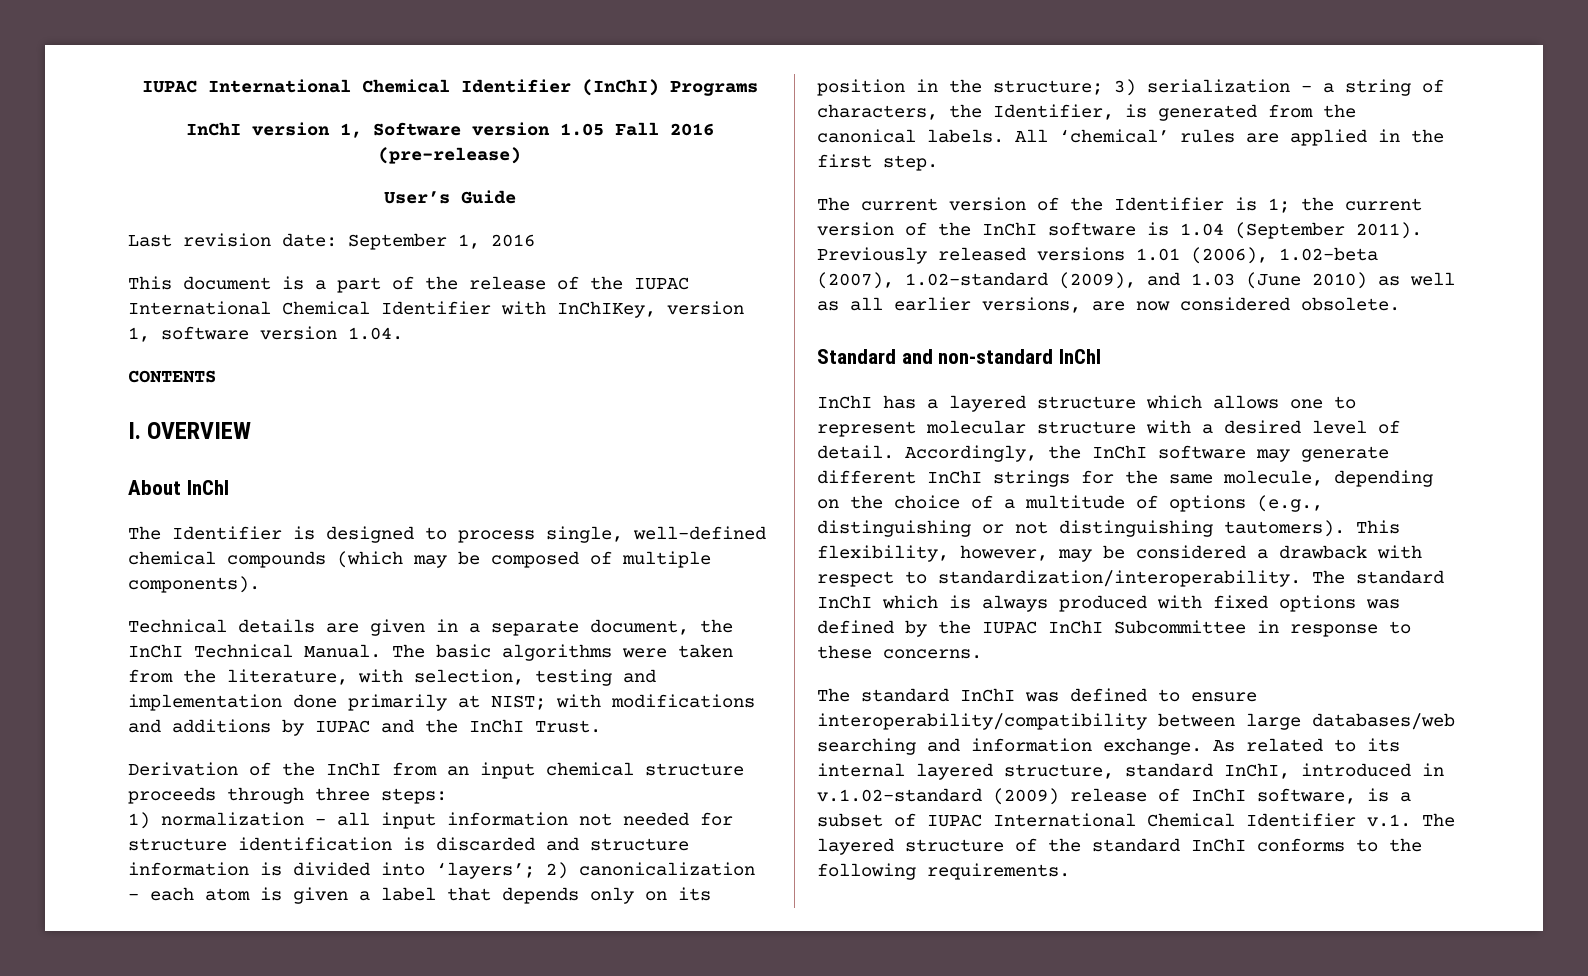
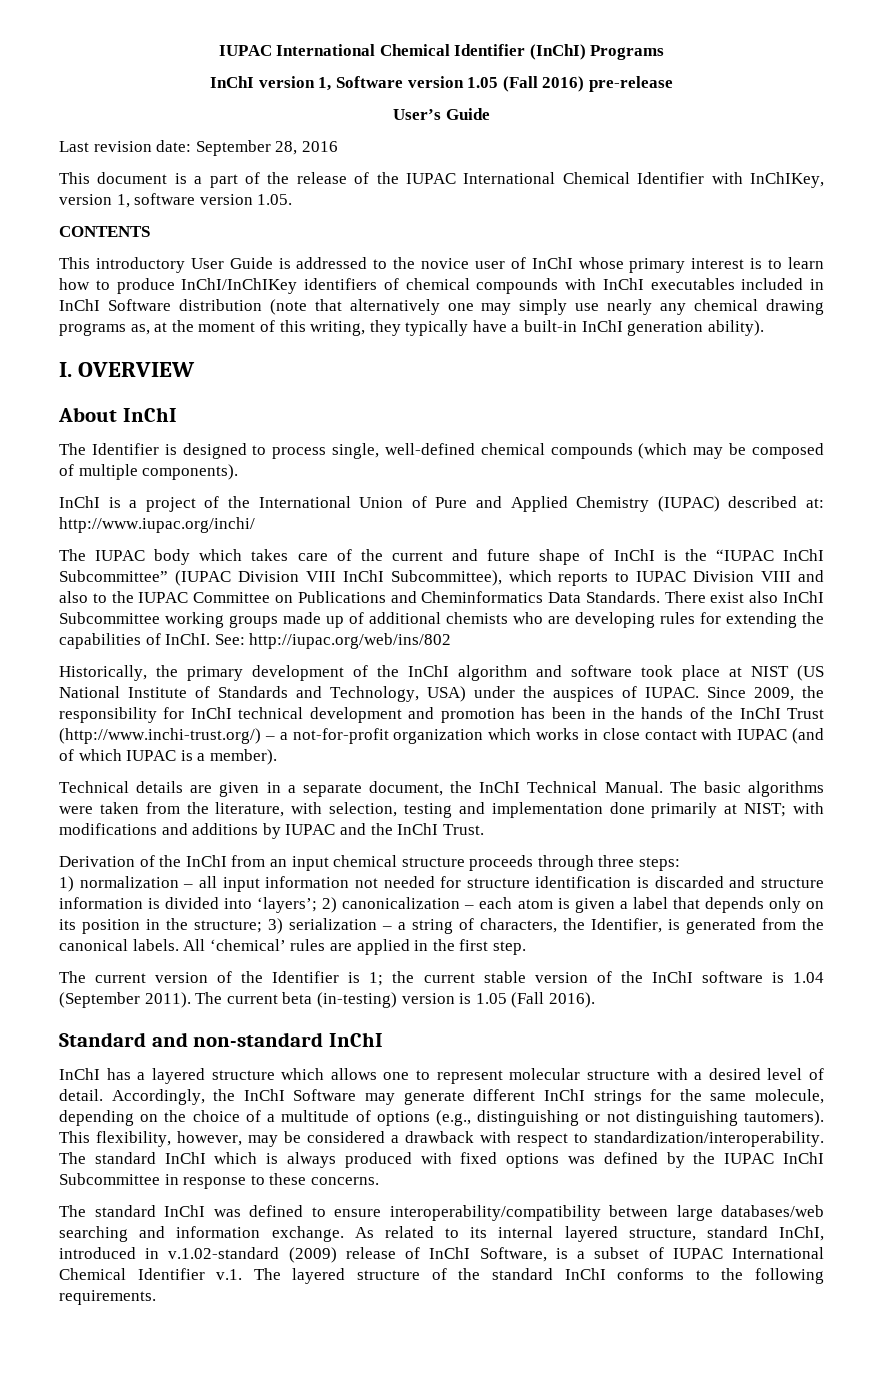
- InChI version 1, Software version 1.05 Fall 2016 (pre-release)
+ InChI version 1, Software version 1.05 (Fall 2016) pre-release
- Last revision date: September 1, 2016
+ Last revision date: September 28, 2016
- This document is a part of the release of the IUPAC International Chemical Identifier with InChIKey, version 1, software version 1.04.
+ This document is a part of the release of the IUPAC International Chemical Identifier with InChIKey, version 1, software version 1.05.
+ This introductory User Guide is addressed to the novice user of InChI whose primary interest is to learn how to produce InChI/InChIKey identifiers of chemical compounds with InChI executables included in InChI Software distribution (note that alternatively one may simply use nearly any chemical drawing programs as, at the moment of this writing, they typically have a built-in InChI generation ability).
+ InChI is a project of the International Union of Pure and Applied Chemistry (IUPAC) described at: http://www.iupac.org/inchi/
+ The IUPAC body which takes care of the current and future shape of InChI is the “IUPAC InChI Subcommittee” (IUPAC Division VIII InChI Subcommittee), which reports to IUPAC Division VIII and also to the IUPAC Committee on Publications and Cheminformatics Data Standards. There exist also InChI Subcommittee working groups made up of additional chemists who are developing rules for extending the capabilities of InChI. See: http://iupac.org/web/ins/802
+ Historically, the primary development of the InChI algorithm and software took place at NIST (US National Institute of Standards and Technology, USA) under the auspices of IUPAC. Since 2009, the responsibility for InChI technical development and promotion has been in the hands of the InChI Trust (http://www.inchi-trust.org/) – a not-for-profit organization which works in close contact with IUPAC (and of which IUPAC is a member).
- The current version of the Identifier is 1; the current version of the InChI software is 1.04 (September 2011).
+ The current version of the Identifier is 1; the current stable version of the InChI software is 1.04 (September 2011).
- Previously released versions 1.01 (2006), 1.02-beta (2007), 1.02-standard (2009), and 1.03 (June 2010) as well as all earlier versions, are now considered obsolete.
+ The current beta (in-testing) version is 1.05 (Fall 2016).
- Accordingly, the InChI software may generate different InChI strings for the same molecule, depending on the choice of a multitude of options (e.g., distinguishing or not distinguishing tautomers).
+ Accordingly, the InChI Software may generate different InChI strings for the same molecule, depending on the choice of a multitude of options (e.g., distinguishing or not distinguishing tautomers).
- As related to its internal layered structure, standard InChI, introduced in v.1.02-standard (2009) release of InChI software, is a subset of IUPAC International Chemical Identifier v.1. The layered structure of the standard InChI conforms to the following requirements.
+ As related to its internal layered structure, standard InChI, introduced in v.1.02-standard (2009) release of InChI Software, is a subset of IUPAC International Chemical Identifier v.1. The layered structure of the standard InChI conforms to the following requirements.

